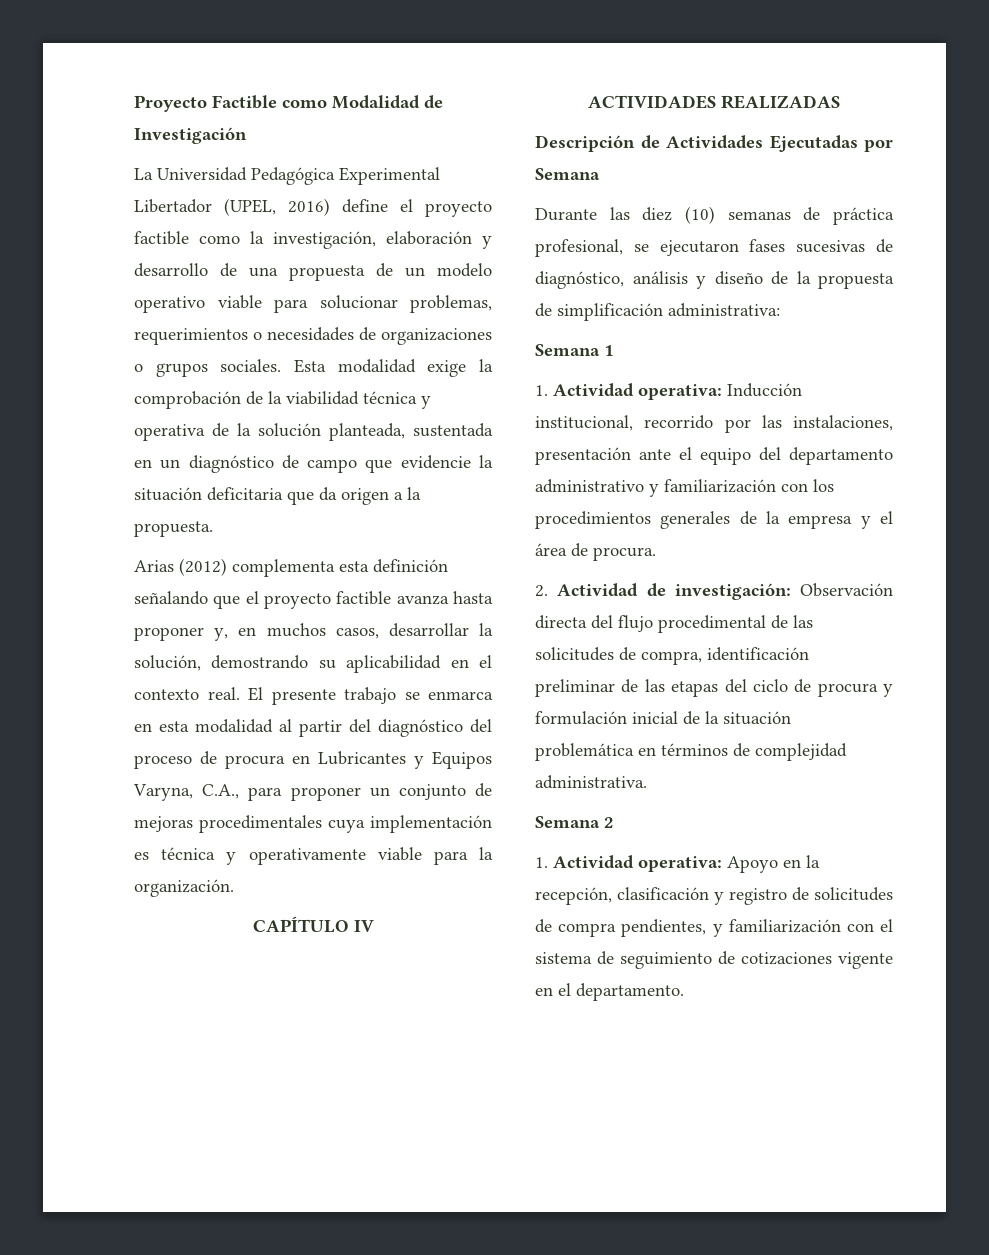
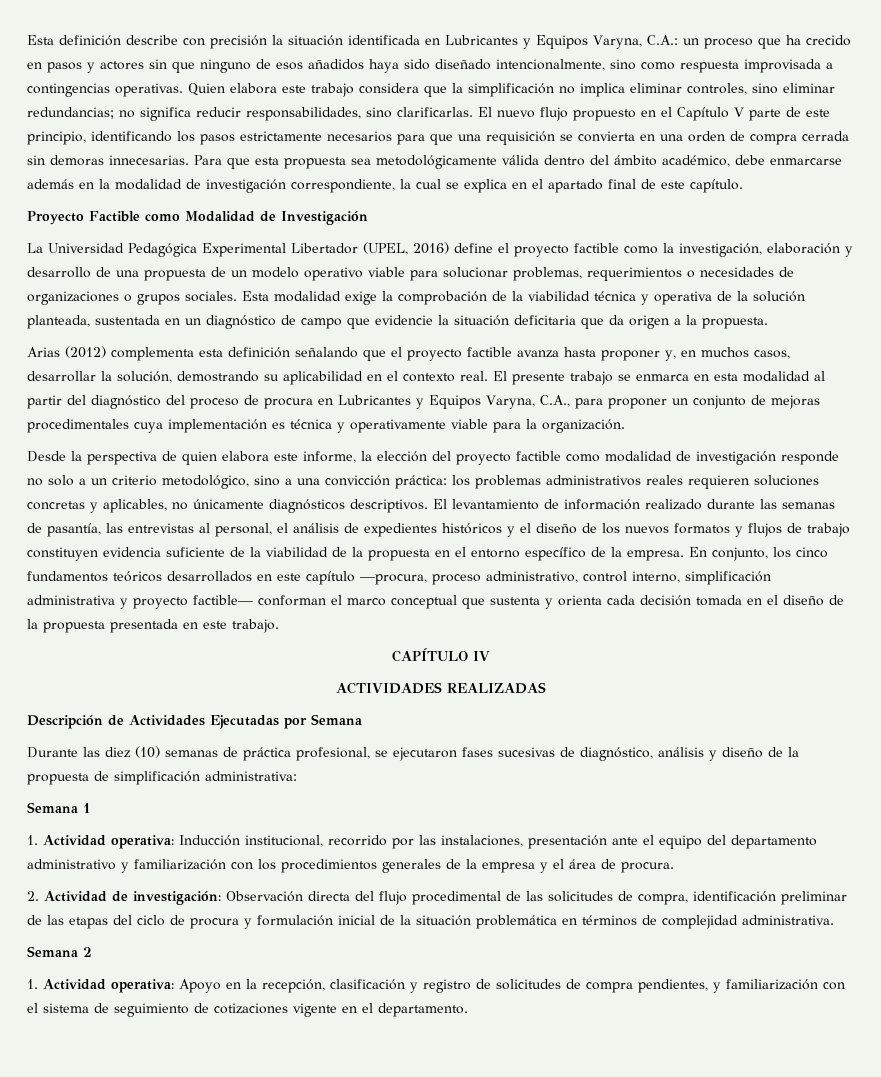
+ Esta definición describe con precisión la situación identificada en Lubricantes y Equipos Varyna, C.A.: un proceso que ha crecido en pasos y actores sin que ninguno de esos añadidos haya sido diseñado intencionalmente, sino como respuesta improvisada a contingencias operativas. Quien elabora este trabajo considera que la simplificación no implica eliminar controles, sino eliminar redundancias; no significa reducir responsabilidades, sino clarificarlas. El nuevo flujo propuesto en el Capítulo V parte de este principio, identificando los pasos estrictamente necesarios para que una requisición se convierta en una orden de compra cerrada sin demoras innecesarias. Para que esta propuesta sea metodológicamente válida dentro del ámbito académico, debe enmarcarse además en la modalidad de investigación correspondiente, la cual se explica en el apartado final de este capítulo.
+ Desde la perspectiva de quien elabora este informe, la elección del proyecto factible como modalidad de investigación responde no solo a un criterio metodológico, sino a una convicción práctica: los problemas administrativos reales requieren soluciones concretas y aplicables, no únicamente diagnósticos descriptivos. El levantamiento de información realizado durante las semanas de pasantía, las entrevistas al personal, el análisis de expedientes históricos y el diseño de los nuevos formatos y flujos de trabajo constituyen evidencia suficiente de la viabilidad de la propuesta en el entorno específico de la empresa. En conjunto, los cinco fundamentos teóricos desarrollados en este capítulo —procura, proceso administrativo, control interno, simplificación administrativa y proyecto factible— conforman el marco conceptual que sustenta y orienta cada decisión tomada en el diseño de la propuesta presentada en este trabajo.

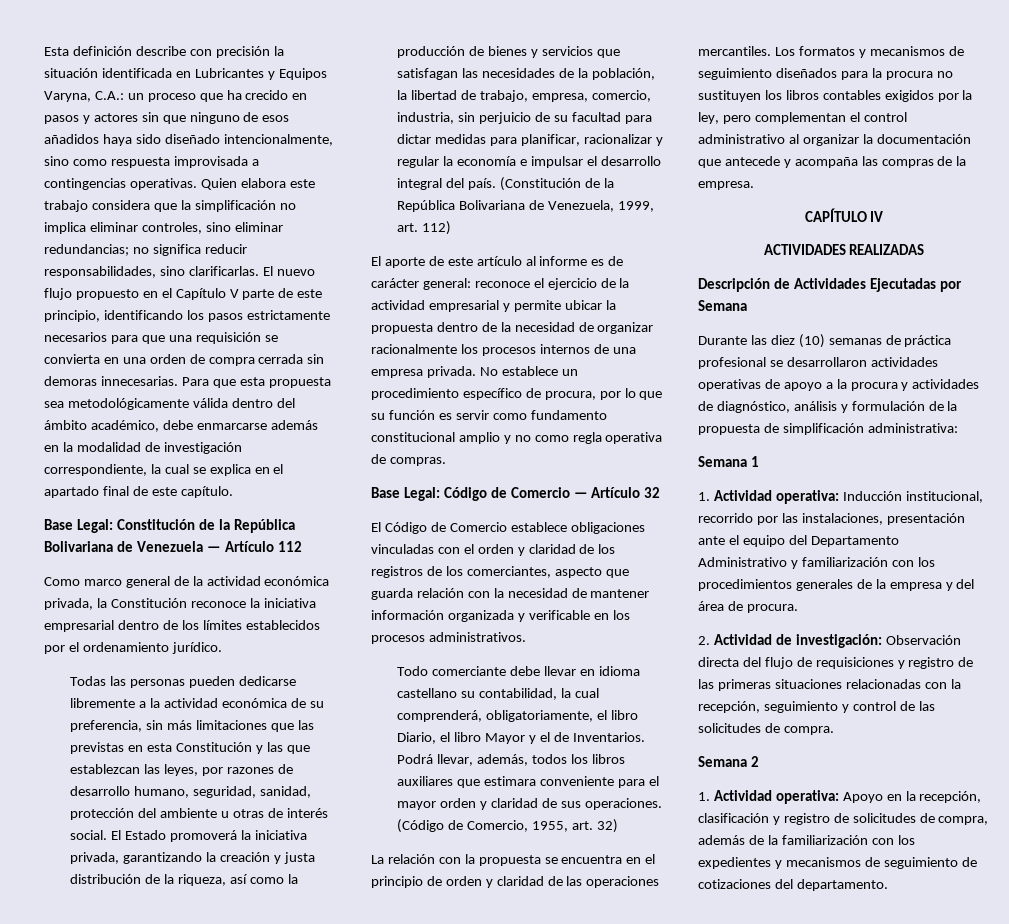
- Proyecto Factible como Modalidad de Investigación
- La Universidad Pedagógica Experimental Libertador (UPEL, 2016) define el proyecto factible como la investigación, elaboración y desarrollo de una propuesta de un modelo operativo viable para solucionar problemas, requerimientos o necesidades de organizaciones o grupos sociales. Esta modalidad exige la comprobación de la viabilidad técnica y operativa de la solución planteada, sustentada en un diagnóstico de campo que evidencie la situación deficitaria que da origen a la propuesta.
- Arias (2012) complementa esta definición señalando que el proyecto factible avanza hasta proponer y, en muchos casos, desarrollar la solución, demostrando su aplicabilidad en el contexto real. El presente trabajo se enmarca en esta modalidad al partir del diagnóstico del proceso de procura en Lubricantes y Equipos Varyna, C.A., para proponer un conjunto de mejoras procedimentales cuya implementación es técnica y operativamente viable para la organización.
- Desde la perspectiva de quien elabora este informe, la elección del proyecto factible como modalidad de investigación responde no solo a un criterio metodológico, sino a una convicción práctica: los problemas administrativos reales requieren soluciones concretas y aplicables, no únicamente diagnósticos descriptivos. El levantamiento de información realizado durante las semanas de pasantía, las entrevistas al personal, el análisis de expedientes históricos y el diseño de los nuevos formatos y flujos de trabajo constituyen evidencia suficiente de la viabilidad de la propuesta en el entorno específico de la empresa. En conjunto, los cinco fundamentos teóricos desarrollados en este capítulo —procura, proceso administrativo, control interno, simplificación administrativa y proyecto factible— conforman el marco conceptual que sustenta y orienta cada decisión tomada en el diseño de la propuesta presentada en este trabajo.
+ Base Legal: Constitución de la República Bolivariana de Venezuela — Artículo 112
+ Como marco general de la actividad económica privada, la Constitución reconoce la iniciativa empresarial dentro de los límites establecidos por el ordenamiento jurídico.
+ Todas las personas pueden dedicarse libremente a la actividad económica de su preferencia, sin más limitaciones que las previstas en esta Constitución y las que establezcan las leyes, por razones de desarrollo humano, seguridad, sanidad, protección del ambiente u otras de interés social. El Estado promoverá la iniciativa privada, garantizando la creación y justa distribución de la riqueza, así como la producción de bienes y servicios que satisfagan las necesidades de la población, la libertad de trabajo, empresa, comercio, industria, sin perjuicio de su facultad para dictar medidas para planificar, racionalizar y regular la economía e impulsar el desarrollo integral del país. (Constitución de la República Bolivariana de Venezuela, 1999, art. 112)
+ El aporte de este artículo al informe es de carácter general: reconoce el ejercicio de la actividad empresarial y permite ubicar la propuesta dentro de la necesidad de organizar racionalmente los procesos internos de una empresa privada. No establece un procedimiento específico de procura, por lo que su función es servir como fundamento constitucional amplio y no como regla operativa de compras.
+ Base Legal: Código de Comercio — Artículo 32
+ El Código de Comercio establece obligaciones vinculadas con el orden y claridad de los registros de los comerciantes, aspecto que guarda relación con la necesidad de mantener información organizada y verificable en los procesos administrativos.
+ Todo comerciante debe llevar en idioma castellano su contabilidad, la cual comprenderá, obligatoriamente, el libro Diario, el libro Mayor y el de Inventarios. Podrá llevar, además, todos los libros auxiliares que estimara conveniente para el mayor orden y claridad de sus operaciones. (Código de Comercio, 1955, art. 32)
+ La relación con la propuesta se encuentra en el principio de orden y claridad de las operaciones mercantiles. Los formatos y mecanismos de seguimiento diseñados para la procura no sustituyen los libros contables exigidos por la ley, pero complementan el control administrativo al organizar la documentación que antecede y acompaña las compras de la empresa.
- Durante las diez (10) semanas de práctica profesional, se ejecutaron fases sucesivas de diagnóstico, análisis y diseño de la propuesta de simplificación administrativa:
+ Durante las diez (10) semanas de práctica profesional se desarrollaron actividades operativas de apoyo a la procura y actividades de diagnóstico, análisis y formulación de la propuesta de simplificación administrativa:
- 1. Actividad operativa: Inducción institucional, recorrido por las instalaciones, presentación ante el equipo del departamento administrativo y familiarización con los procedimientos generales de la empresa y el área de procura.
+ 1. Actividad operativa: Inducción institucional, recorrido por las instalaciones, presentación ante el equipo del Departamento Administrativo y familiarización con los procedimientos generales de la empresa y del área de procura.
- 2. Actividad de investigación: Observación directa del flujo procedimental de las solicitudes de compra, identificación preliminar de las etapas del ciclo de procura y formulación inicial de la situación problemática en términos de complejidad administrativa.
+ 2. Actividad de investigación: Observación directa del flujo de requisiciones y registro de las primeras situaciones relacionadas con la recepción, seguimiento y control de las solicitudes de compra.
- 1. Actividad operativa: Apoyo en la recepción, clasificación y registro de solicitudes de compra pendientes, y familiarización con el sistema de seguimiento de cotizaciones vigente en el departamento.
+ 1. Actividad operativa: Apoyo en la recepción, clasificación y registro de solicitudes de compra, además de la familiarización con los expedientes y mecanismos de seguimiento de cotizaciones del departamento.

